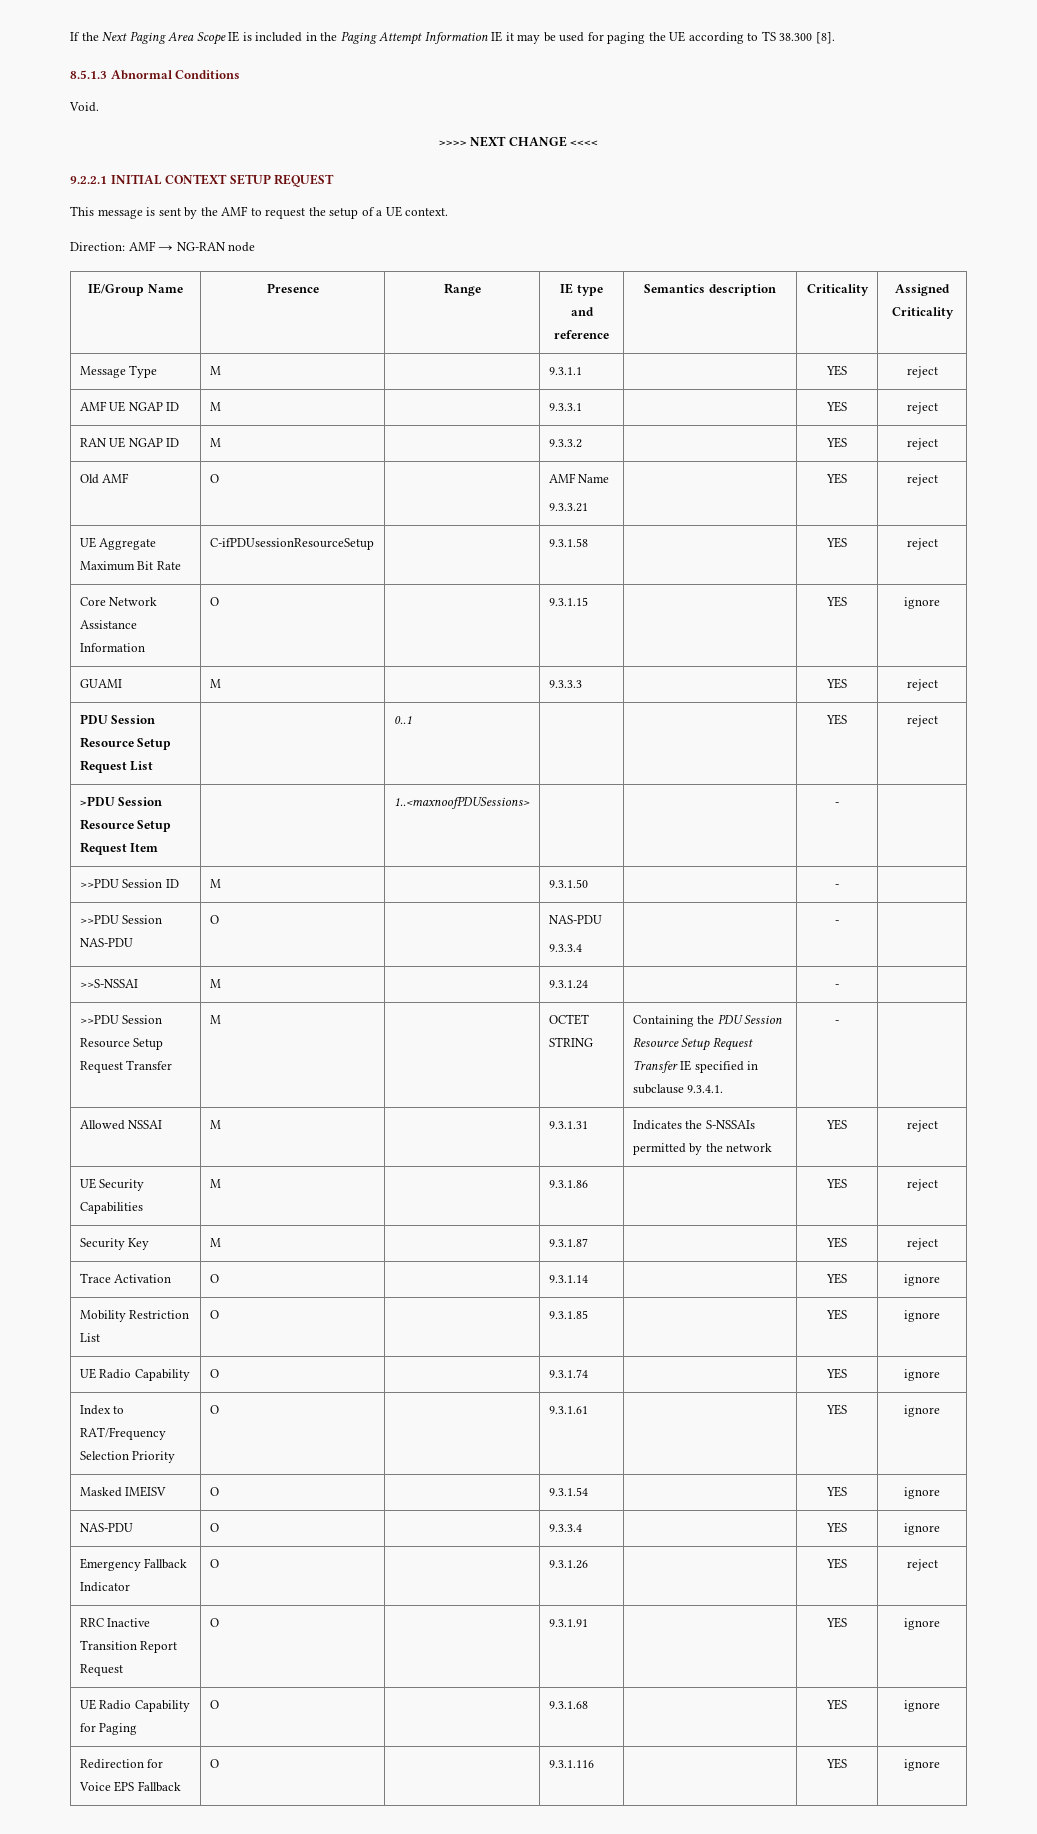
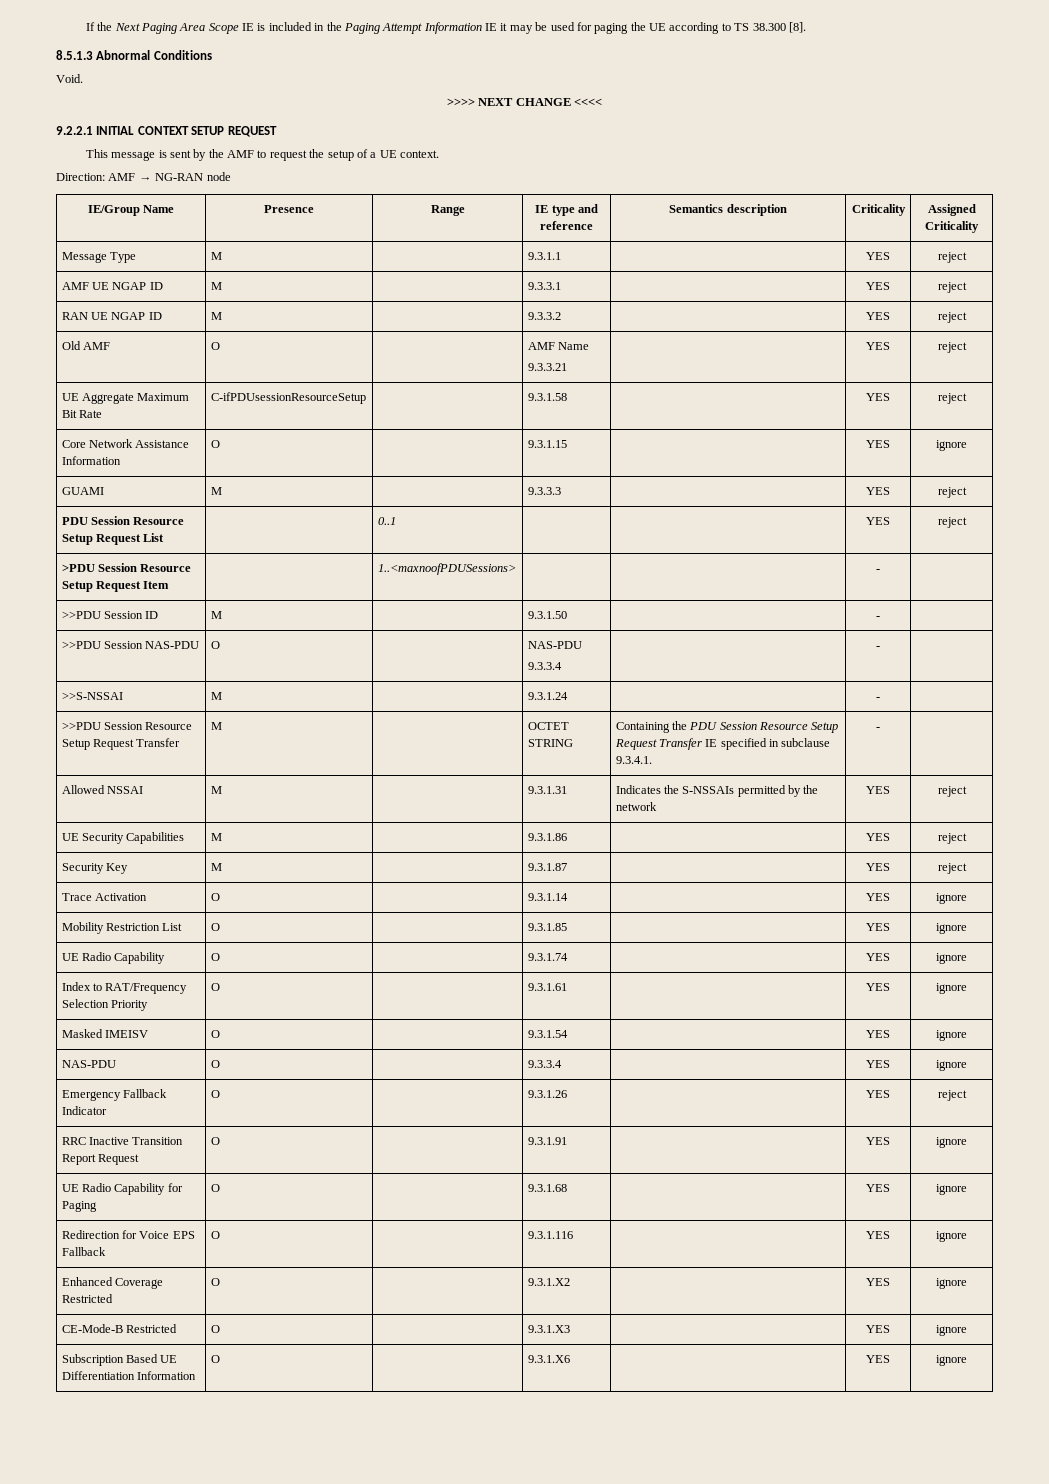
+ Enhanced Coverage Restricted | O | | 9.3.1.X2 | | YES | ignore
+ CE-Mode-B Restricted | O | | 9.3.1.X3 | | YES | ignore
+ Subscription Based UE Differentiation Information | O | | 9.3.1.X6 | | YES | ignore

